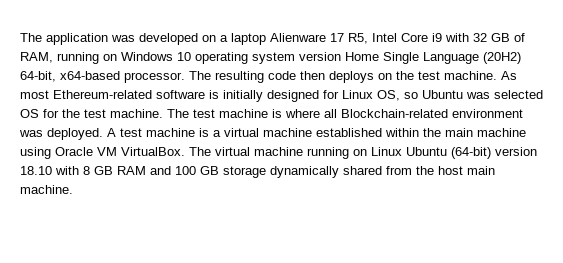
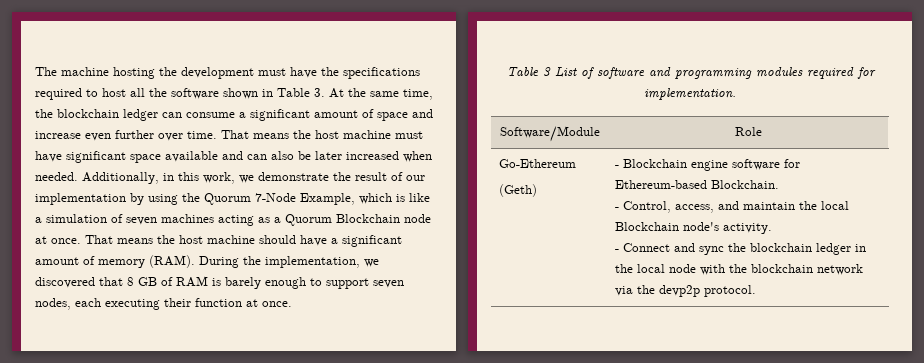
- The application was developed on a laptop Alienware 17 R5, Intel Core i9 with 32 GB of RAM, running on Windows 10 operating system version Home Single Language (20H2) 64-bit, x64-based processor. The resulting code then deploys on the test machine. As most Ethereum-related software is initially designed for Linux OS, so Ubuntu was selected OS for the test machine. The test machine is where all Blockchain-related environment was deployed. A test machine is a virtual machine established within the main machine using Oracle VM VirtualBox. The virtual machine running on Linux Ubuntu (64-bit) version 18.10 with 8 GB RAM and 100 GB storage dynamically shared from the host main machine.
+ The machine hosting the development must have the specifications required to host all the software shown in Table 3. At the same time, the blockchain ledger can consume a significant amount of space and increase even further over time. That means the host machine must have significant space available and can also be later increased when needed. Additionally, in this work, we demonstrate the result of our implementation by using the Quorum 7-Node Example, which is like a simulation of seven machines acting as a Quorum Blockchain node at once. That means the host machine should have a significant amount of memory (RAM). During the implementation, we discovered that 8 GB of RAM is barely enough to support seven nodes, each executing their function at once.
+ Table 3 List of software and programming modules required for implementation.
+ Software/Module | Role
+ Go-Ethereum
+ (Geth) | - Blockchain engine software for Ethereum-based Blockchain.
+ - Control, access, and maintain the local Blockchain node's activity.
+ - Connect and sync the blockchain ledger in the local node with the blockchain network via the devp2p protocol.

